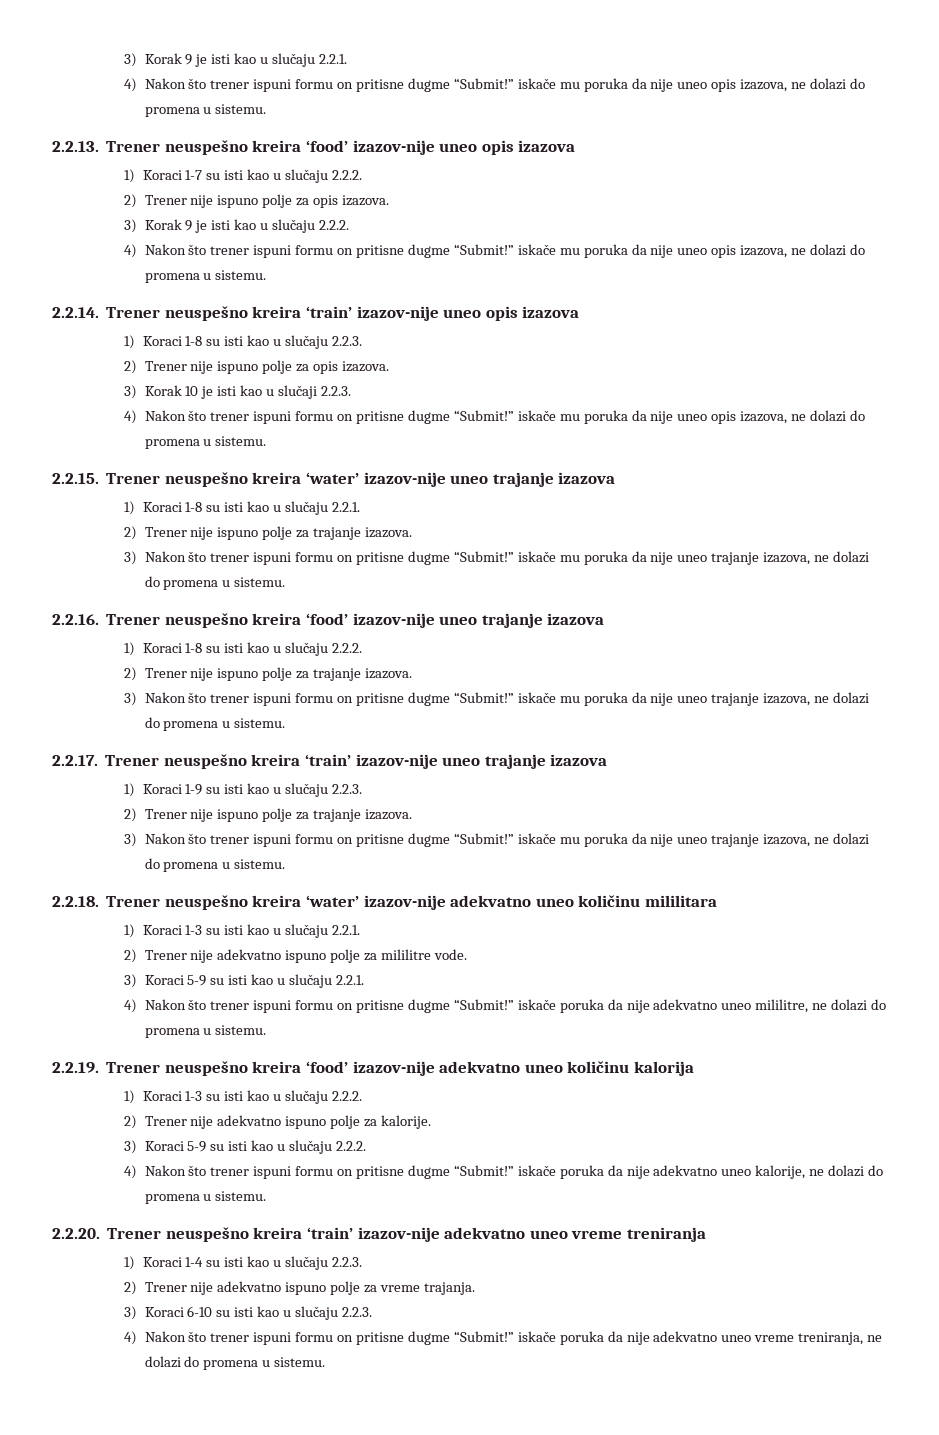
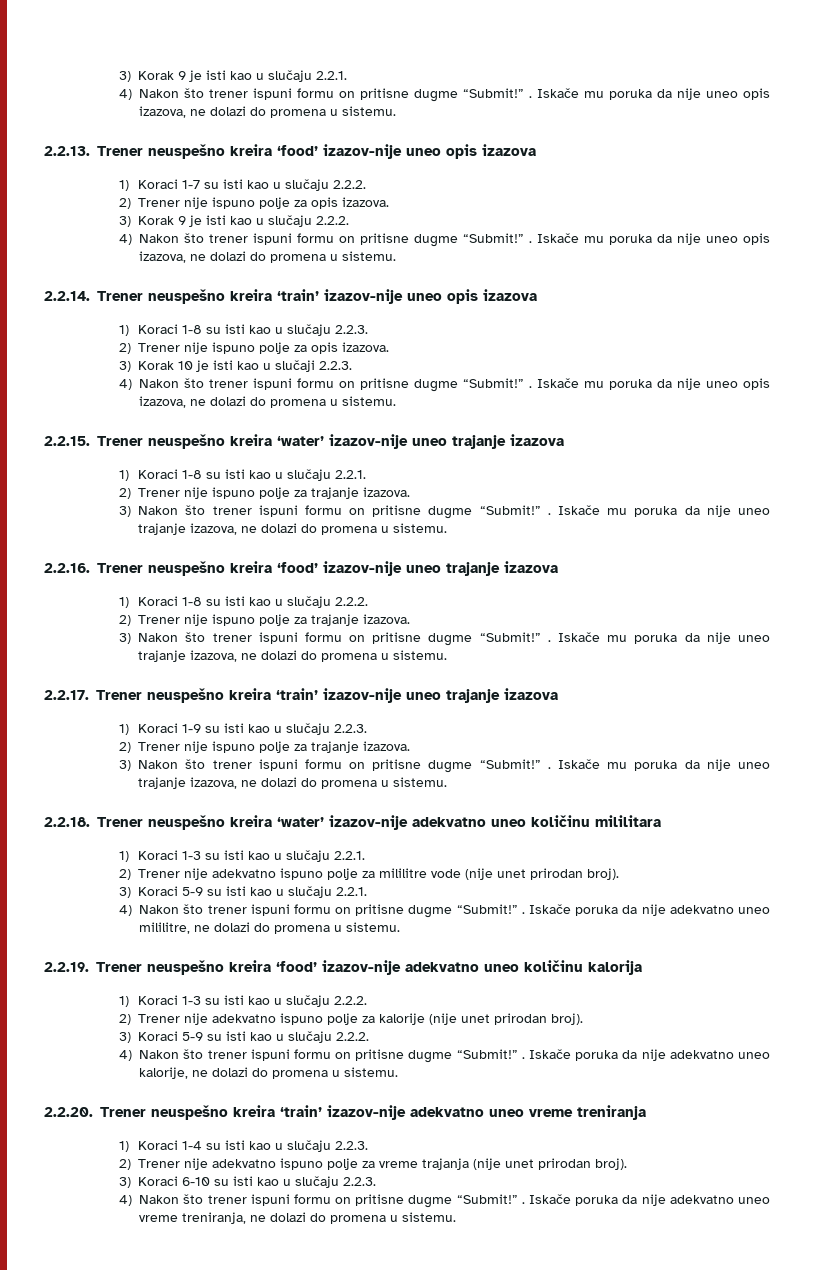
  3) Korak 9 je isti kao u slučaju 2.2.1.
- 4) Nakon što trener ispuni formu on pritisne dugme “Submit!” iskače mu poruka da nije uneo opis izazova, ne dolazi do promena u sistemu.
+ 4) Nakon što trener ispuni formu on pritisne dugme “Submit!” . Iskače mu poruka da nije uneo opis izazova, ne dolazi do promena u sistemu.
  3) Korak 9 je isti kao u slučaju 2.2.2.
- 4) Nakon što trener ispuni formu on pritisne dugme “Submit!” iskače mu poruka da nije uneo opis izazova, ne dolazi do promena u sistemu.
+ 4) Nakon što trener ispuni formu on pritisne dugme “Submit!” . Iskače mu poruka da nije uneo opis izazova, ne dolazi do promena u sistemu.
  3) Korak 10 je isti kao u slučaji 2.2.3.
- 4) Nakon što trener ispuni formu on pritisne dugme “Submit!” iskače mu poruka da nije uneo opis izazova, ne dolazi do promena u sistemu.
+ 4) Nakon što trener ispuni formu on pritisne dugme “Submit!” . Iskače mu poruka da nije uneo opis izazova, ne dolazi do promena u sistemu.
  1) Koraci 1-8 su isti kao u slučaju 2.2.1.
  2) Trener nije ispuno polje za trajanje izazova.
- 3) Nakon što trener ispuni formu on pritisne dugme “Submit!” iskače mu poruka da nije uneo trajanje izazova, ne dolazi do promena u sistemu.
+ 3) Nakon što trener ispuni formu on pritisne dugme “Submit!” . Iskače mu poruka da nije uneo trajanje izazova, ne dolazi do promena u sistemu.
  1) Koraci 1-8 su isti kao u slučaju 2.2.2.
  2) Trener nije ispuno polje za trajanje izazova.
- 3) Nakon što trener ispuni formu on pritisne dugme “Submit!” iskače mu poruka da nije uneo trajanje izazova, ne dolazi do promena u sistemu.
+ 3) Nakon što trener ispuni formu on pritisne dugme “Submit!” . Iskače mu poruka da nije uneo trajanje izazova, ne dolazi do promena u sistemu.
  1) Koraci 1-9 su isti kao u slučaju 2.2.3.
  2) Trener nije ispuno polje za trajanje izazova.
- 3) Nakon što trener ispuni formu on pritisne dugme “Submit!” iskače mu poruka da nije uneo trajanje izazova, ne dolazi do promena u sistemu.
+ 3) Nakon što trener ispuni formu on pritisne dugme “Submit!” . Iskače mu poruka da nije uneo trajanje izazova, ne dolazi do promena u sistemu.
- 2) Trener nije adekvatno ispuno polje za mililitre vode.
+ 2) Trener nije adekvatno ispuno polje za mililitre vode (nije unet prirodan broj).
- 4) Nakon što trener ispuni formu on pritisne dugme “Submit!” iskače poruka da nije adekvatno uneo mililitre, ne dolazi do promena u sistemu.
+ 4) Nakon što trener ispuni formu on pritisne dugme “Submit!” . Iskače poruka da nije adekvatno uneo mililitre, ne dolazi do promena u sistemu.
- 2) Trener nije adekvatno ispuno polje za kalorije.
+ 2) Trener nije adekvatno ispuno polje za kalorije (nije unet prirodan broj).
- 4) Nakon što trener ispuni formu on pritisne dugme “Submit!” iskače poruka da nije adekvatno uneo kalorije, ne dolazi do promena u sistemu.
+ 4) Nakon što trener ispuni formu on pritisne dugme “Submit!” . Iskače poruka da nije adekvatno uneo kalorije, ne dolazi do promena u sistemu.
- 2) Trener nije adekvatno ispuno polje za vreme trajanja.
+ 2) Trener nije adekvatno ispuno polje za vreme trajanja (nije unet prirodan broj).
- 4) Nakon što trener ispuni formu on pritisne dugme “Submit!” iskače poruka da nije adekvatno uneo vreme treniranja, ne dolazi do promena u sistemu.
+ 4) Nakon što trener ispuni formu on pritisne dugme “Submit!” . Iskače poruka da nije adekvatno uneo vreme treniranja, ne dolazi do promena u sistemu.

